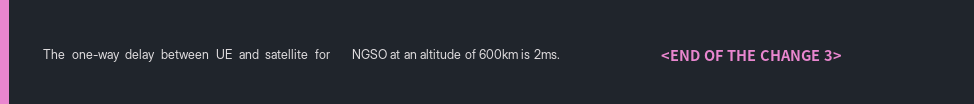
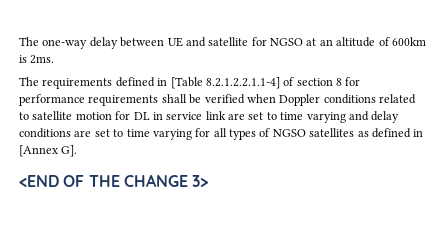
+ The requirements defined in [Table 8.2.1.2.2.1.1-4] of section 8 for performance requirements shall be verified when Doppler conditions related to satellite motion for DL in service link are set to time varying and delay conditions are set to time varying for all types of NGSO satellites as defined in [Annex G].

